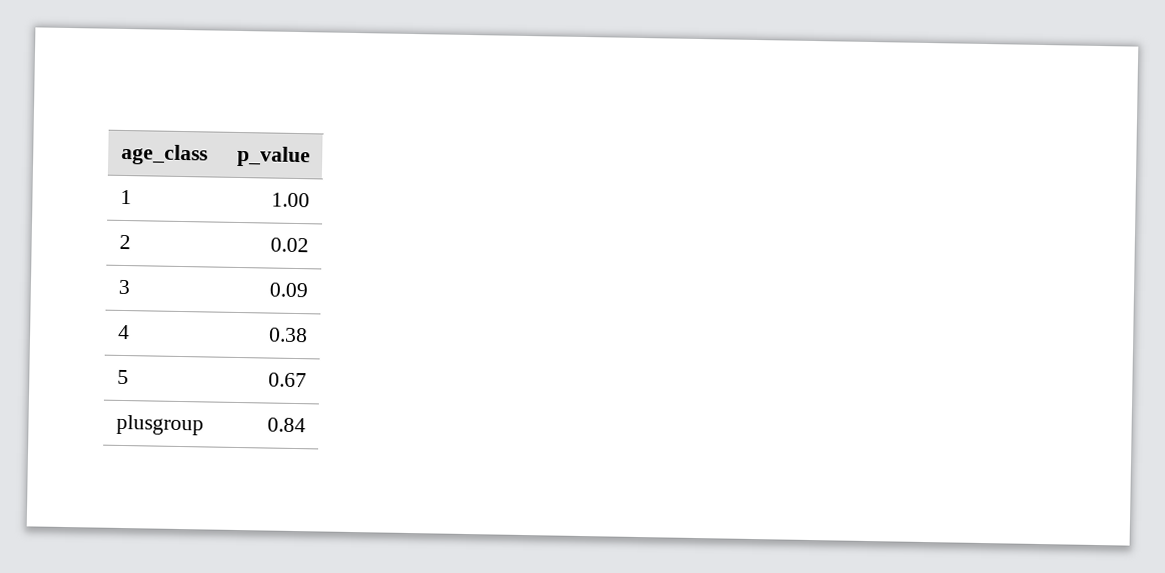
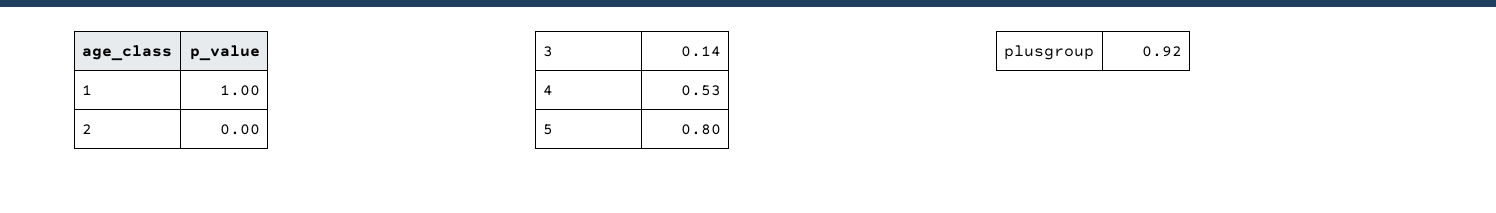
- 2 | 0.02
+ 2 | 0.00
- 3 | 0.09
+ 3 | 0.14
- 4 | 0.38
+ 4 | 0.53
- 5 | 0.67
+ 5 | 0.80
- plusgroup | 0.84
+ plusgroup | 0.92

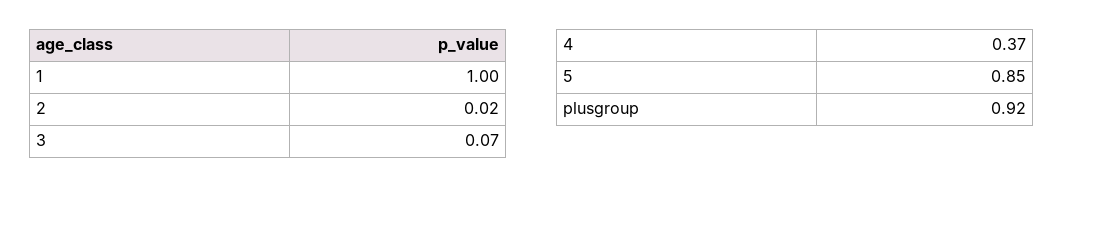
- 2 | 0.00
+ 2 | 0.02
- 3 | 0.14
+ 3 | 0.07
- 4 | 0.53
+ 4 | 0.37
- 5 | 0.80
+ 5 | 0.85

